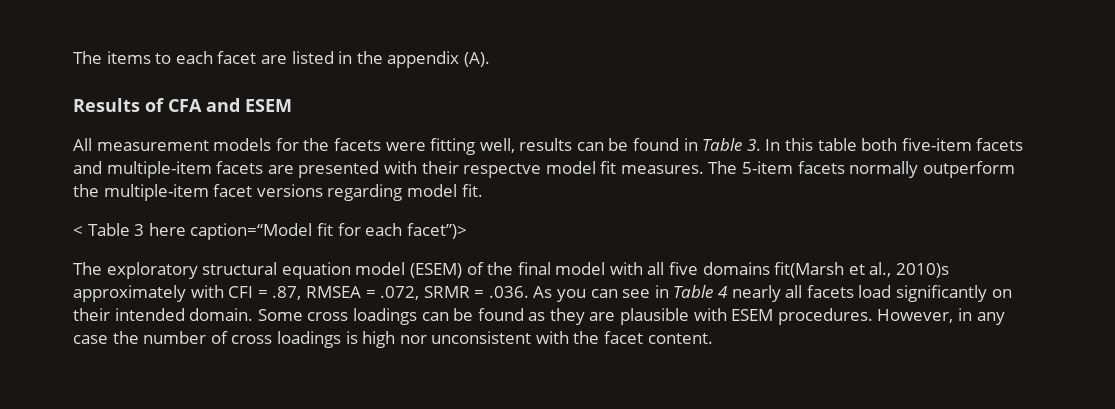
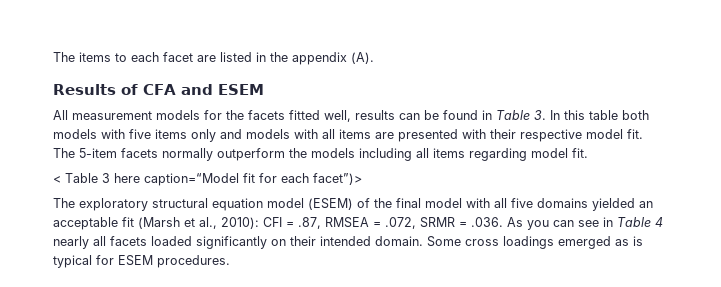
- All measurement models for the facets were fitting well, results can be found in Table 3. In this table both five-item facets and multiple-item facets are presented with their respectve model fit measures.
+ All measurement models for the facets fitted well, results can be found in Table 3. In this table both models with five items only and models with all items are presented with their respective model fit.
- The 5-item facets normally outperform the multiple-item facet versions regarding model fit.
+ The 5-item facets normally outperform the models including all items regarding model fit.
- The exploratory structural equation model (ESEM) of the final model with all five domains fit(Marsh et al., 2010)s approximately with CFI = .87, RMSEA = .072, SRMR = .036. As you can see in Table 4 nearly all facets load significantly on their intended domain.
+ The exploratory structural equation model (ESEM) of the final model with all five domains yielded an acceptable fit (Marsh et al., 2010): CFI = .87, RMSEA = .072, SRMR = .036. As you can see in Table 4 nearly all facets loaded significantly on their intended domain.
- Some cross loadings can be found as they are plausible with ESEM procedures. However, in any case the number of cross loadings is high nor unconsistent with the facet content.
+ Some cross loadings emerged as is typical for ESEM procedures.

